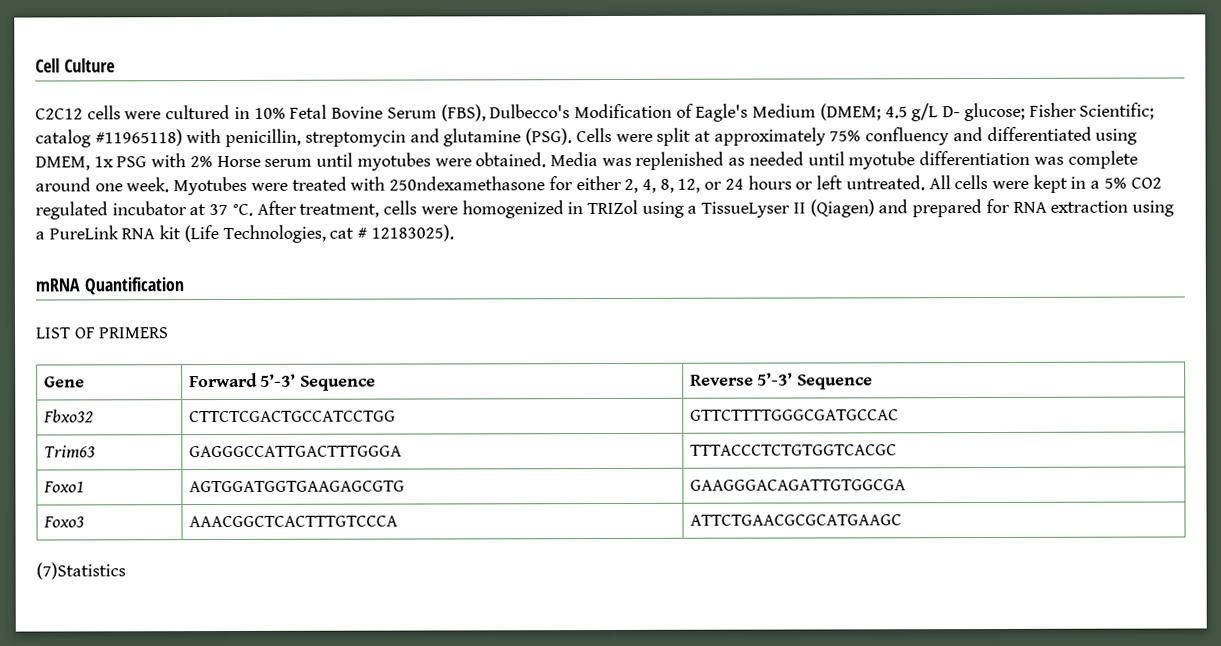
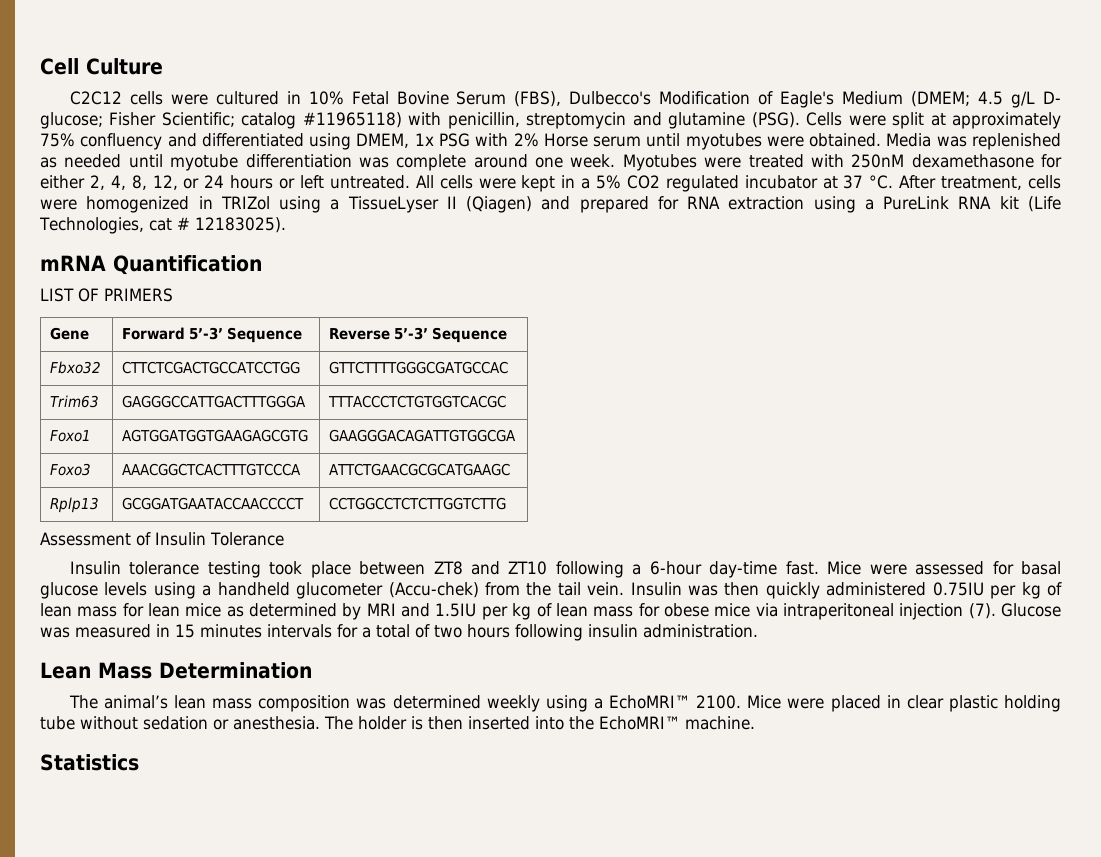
- Myotubes were treated with 250ndexamethasone for either 2, 4, 8, 12, or 24 hours or left untreated.
+ Myotubes were treated with 250nM dexamethasone for either 2, 4, 8, 12, or 24 hours or left untreated.
- (7)Statistics
+ Rplp13 | GCGGATGAATACCAACCCCT | CCTGGCCTCTCTTGGTCTTG
+ Assessment of Insulin Tolerance
+ Insulin tolerance testing took place between ZT8 and ZT10 following a 6-hour day-time fast. Mice were assessed for basal glucose levels using a handheld glucometer (Accu-chek) from the tail vein. Insulin was then quickly administered 0.75IU per kg of lean mass for lean mice as determined by MRI and 1.5IU per kg of lean mass for obese mice via intraperitoneal injection (7). Glucose was measured in 15 minutes intervals for a total of two hours following insulin administration.
+ Lean Mass Determination
+ The animal’s lean mass composition was determined weekly using a EchoMRI™ 2100. Mice were placed in clear plastic holding tube without sedation or anesthesia. The holder is then inserted into the EchoMRI™ machine.
+ Statistics

